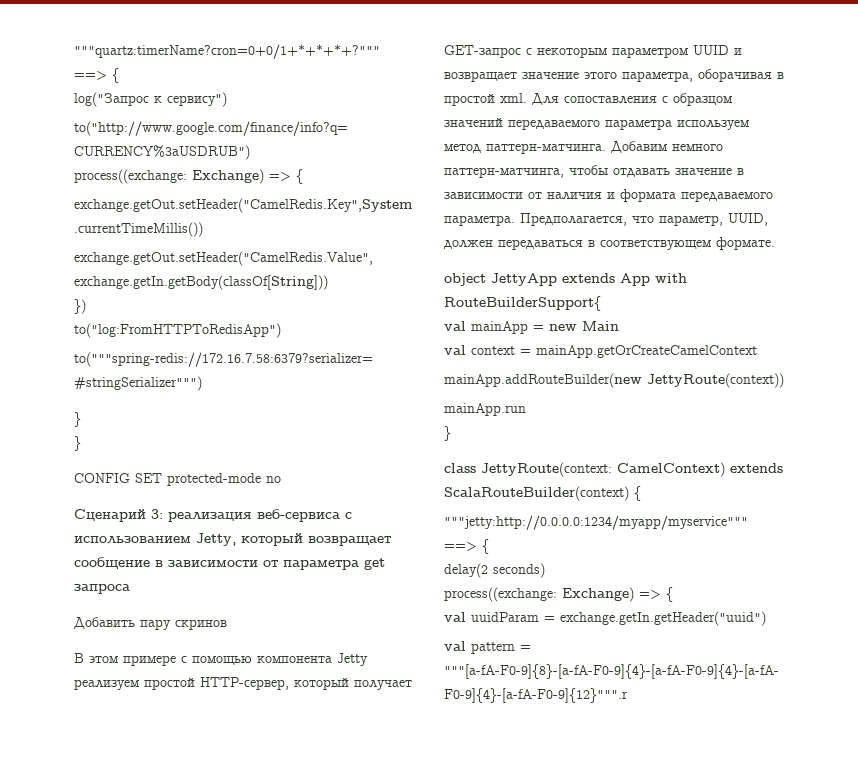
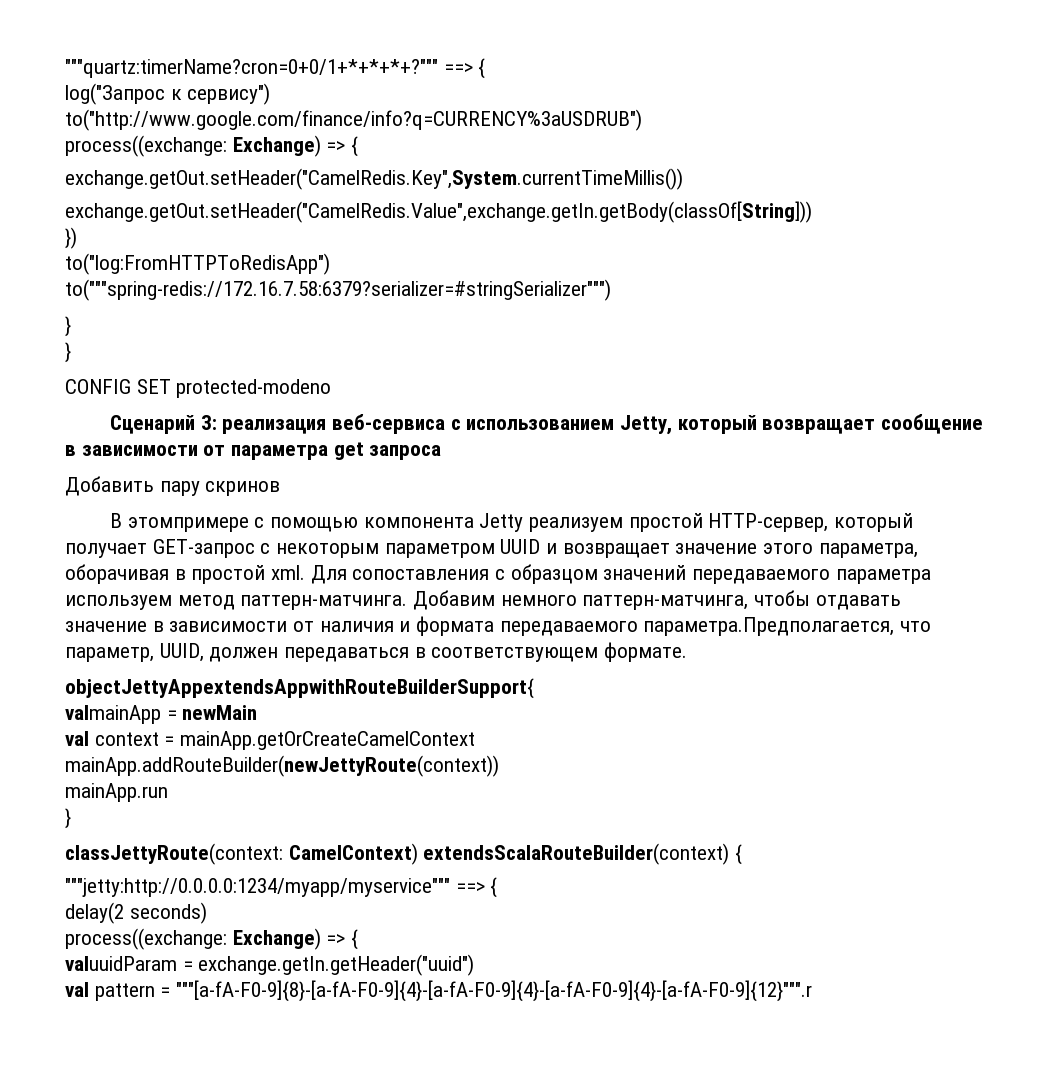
- CONFIG SET protected-mode no
+ CONFIG SET protected-modeno
- В этом примере с помощью компонента Jetty реализуем простой HTTP-сервер, который получает GET-запрос с некоторым параметром UUID и возвращает значение этого параметра, оборачивая в простой xml.
+ В этомпримере с помощью компонента Jetty реализуем простой HTTP-сервер, который получает GET-запрос с некоторым параметром UUID и возвращает значение этого параметра, оборачивая в простой xml.
- Добавим немного паттерн-матчинга, чтобы отдавать значение в зависимости от наличия и формата передаваемого параметра. Предполагается, что параметр, UUID, должен передаваться в соответствующем формате.
+ Добавим немного паттерн-матчинга, чтобы отдавать значение в зависимости от наличия и формата передаваемого параметра.Предполагается, что параметр, UUID, должен передаваться в соответствующем формате.
- object JettyApp extends App with RouteBuilderSupport{
- val mainApp = new Main
+ objectJettyAppextendsAppwithRouteBuilderSupport{
+ valmainApp = newMain
- mainApp.addRouteBuilder(new JettyRoute(context))
+ mainApp.addRouteBuilder(newJettyRoute(context))
- class JettyRoute(context: CamelContext) extends ScalaRouteBuilder(context) {
+ classJettyRoute(context: CamelContext) extendsScalaRouteBuilder(context) {
- val uuidParam = exchange.getIn.getHeader("uuid")
+ valuuidParam = exchange.getIn.getHeader("uuid")

